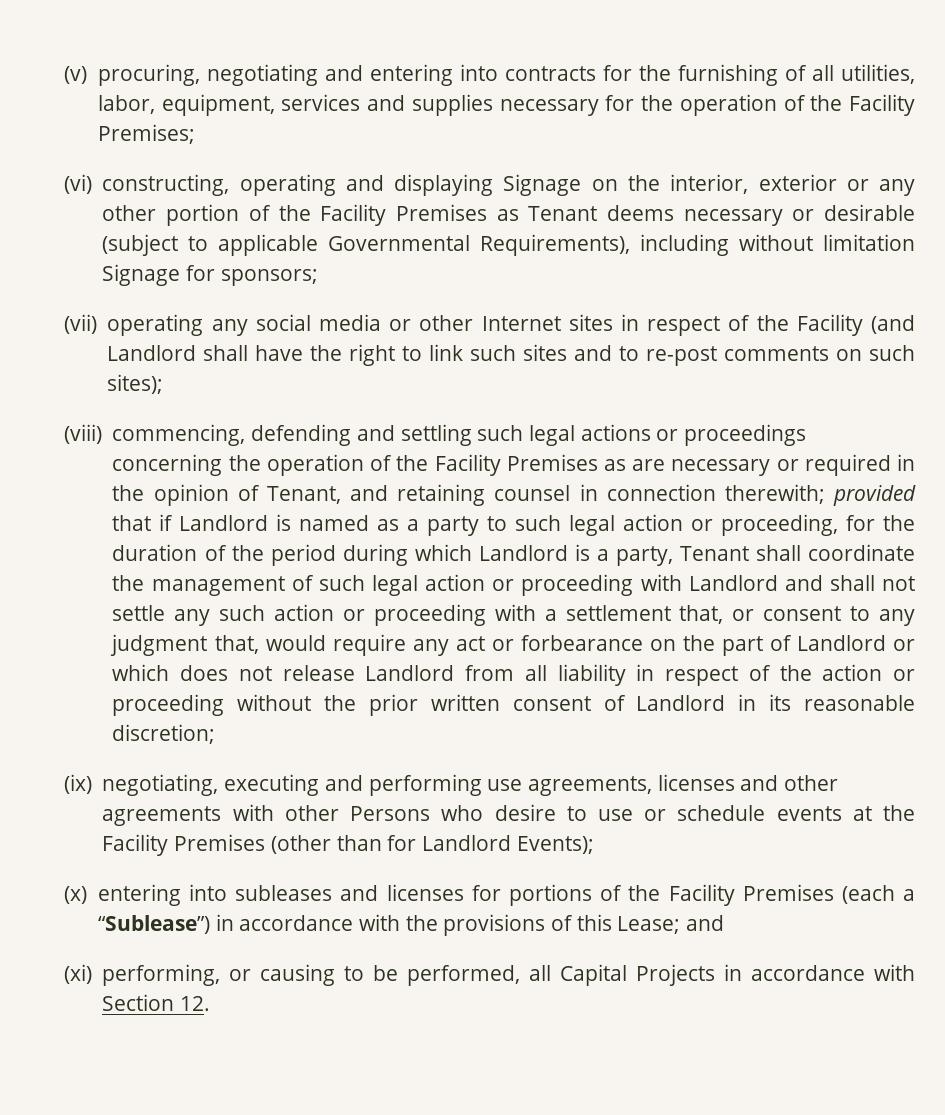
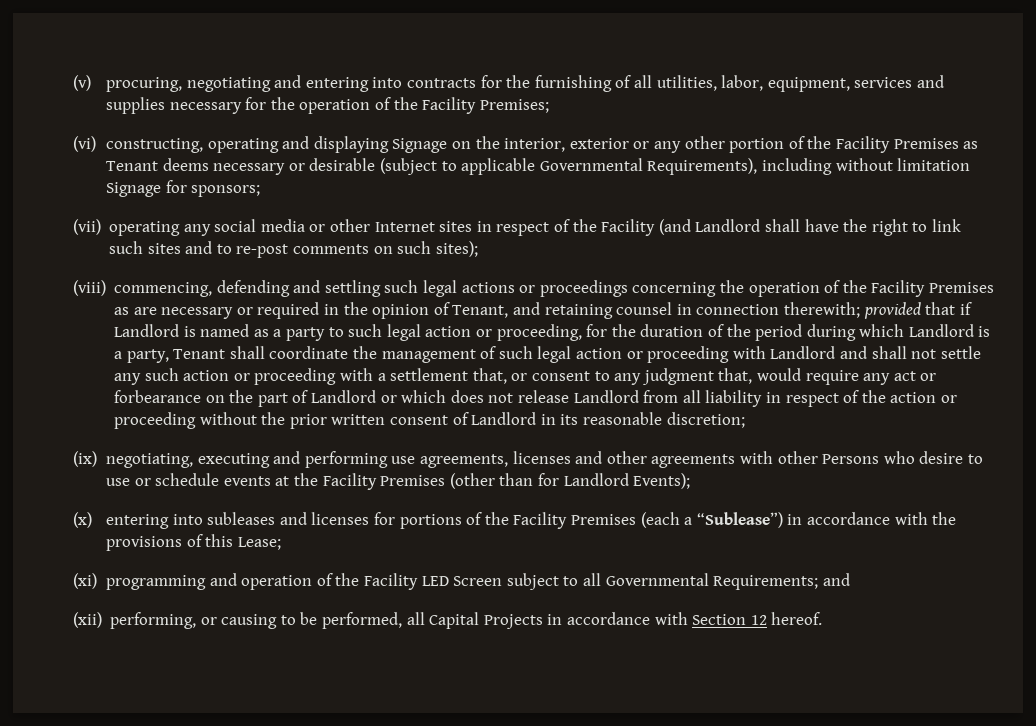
- (x) entering into subleases and licenses for portions of the Facility Premises (each a “Sublease”) in accordance with the provisions of this Lease; and
+ (x) entering into subleases and licenses for portions of the Facility Premises (each a “Sublease”) in accordance with the provisions of this Lease;
+ (xi) programming and operation of the Facility LED Screen subject to all Governmental Requirements; and
- (xi) performing, or causing to be performed, all Capital Projects in accordance with Section 12.
+ (xii) performing, or causing to be performed, all Capital Projects in accordance with Section 12 hereof.

